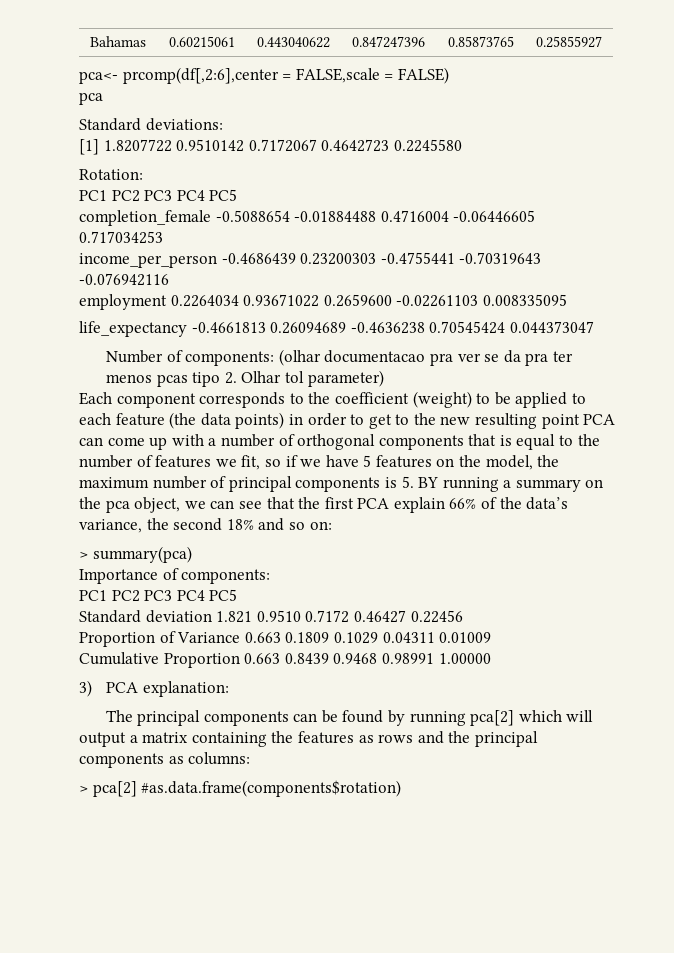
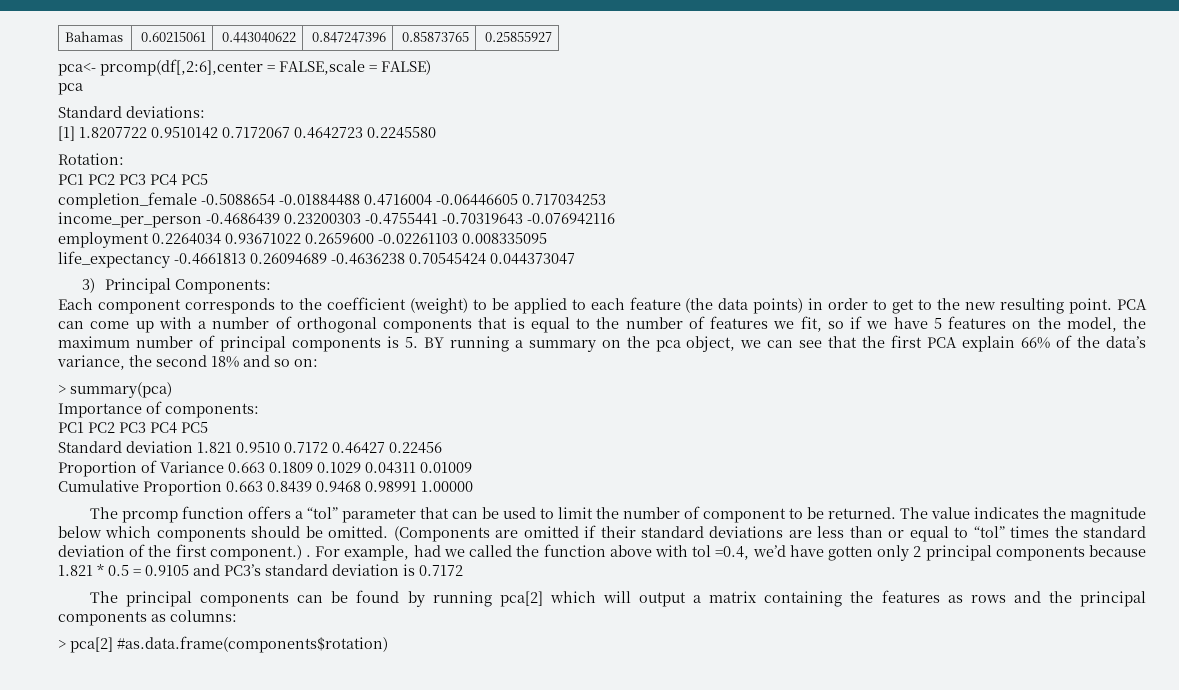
- Number of components: (olhar documentacao pra ver se da pra ter menos pcas tipo 2. Olhar tol parameter)
+ 3) Principal Components:
- Each component corresponds to the coefficient (weight) to be applied to each feature (the data points) in order to get to the new resulting point PCA can come up with a number of orthogonal components that is equal to the number of features we fit, so if we have 5 features on the model, the maximum number of principal components is 5. BY running a summary on the pca object, we can see that the first PCA explain 66% of the data’s variance, the second 18% and so on:
+ Each component corresponds to the coefficient (weight) to be applied to each feature (the data points) in order to get to the new resulting point. PCA can come up with a number of orthogonal components that is equal to the number of features we fit, so if we have 5 features on the model, the maximum number of principal components is 5. BY running a summary on the pca object, we can see that the first PCA explain 66% of the data’s variance, the second 18% and so on:
- 3) PCA explanation:
+ The prcomp function offers a “tol” parameter that can be used to limit the number of component to be returned. The value indicates the magnitude below which components should be omitted. (Components are omitted if their standard deviations are less than or equal to “tol” times the standard deviation of the first component.) . For example, had we called the function above with tol =0.4, we’d have gotten only 2 principal components because 1.821 * 0.5 = 0.9105 and PC3’s standard deviation is 0.7172

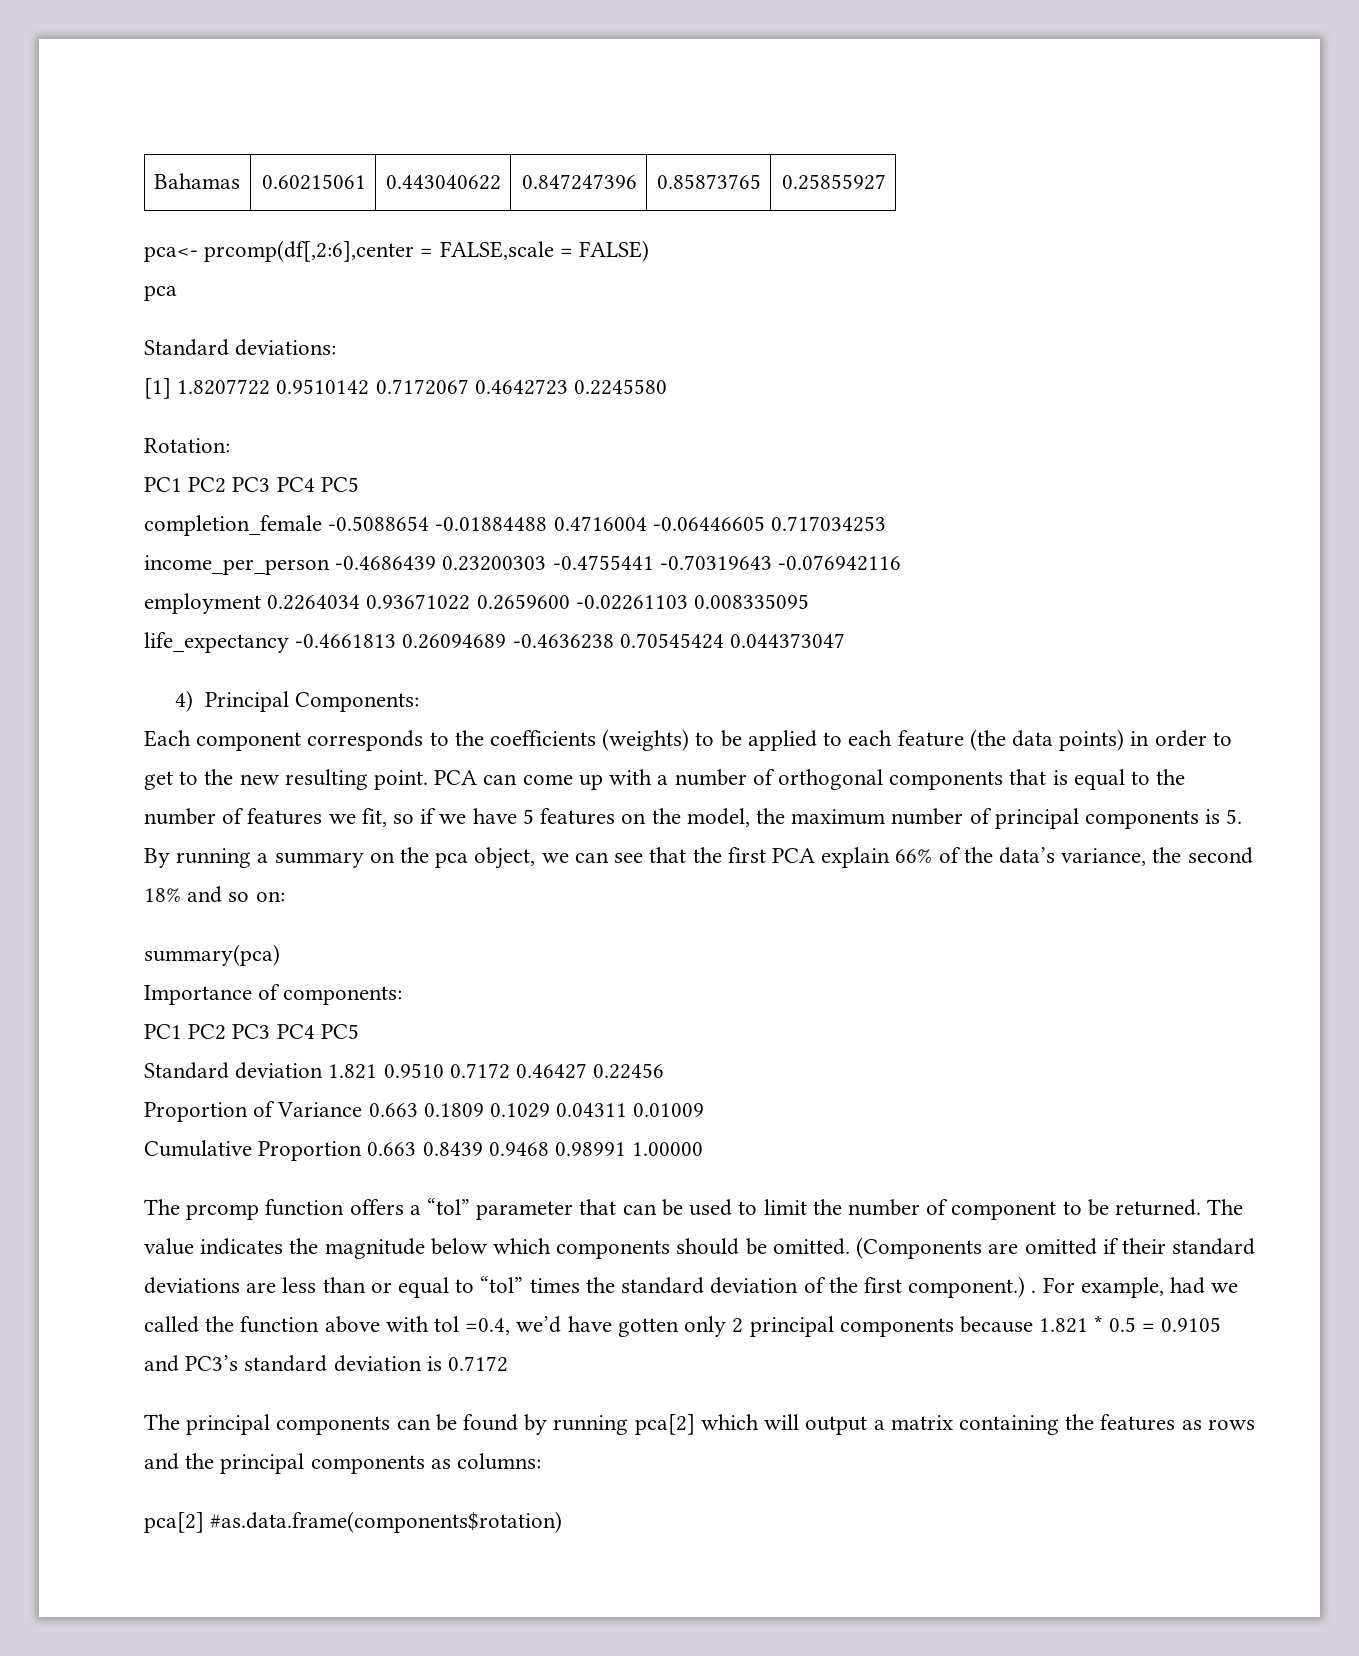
- 3) Principal Components:
+ 4) Principal Components:
- Each component corresponds to the coefficient (weight) to be applied to each feature (the data points) in order to get to the new resulting point.
+ Each component corresponds to the coefficients (weights) to be applied to each feature (the data points) in order to get to the new resulting point.
- PCA can come up with a number of orthogonal components that is equal to the number of features we fit, so if we have 5 features on the model, the maximum number of principal components is 5. BY running a summary on the pca object, we can see that the first PCA explain 66% of the data’s variance, the second 18% and so on:
+ PCA can come up with a number of orthogonal components that is equal to the number of features we fit, so if we have 5 features on the model, the maximum number of principal components is 5. By running a summary on the pca object, we can see that the first PCA explain 66% of the data’s variance, the second 18% and so on:
- > summary(pca)
+ summary(pca)
- > pca[2] #as.data.frame(components$rotation)
+ pca[2] #as.data.frame(components$rotation)

